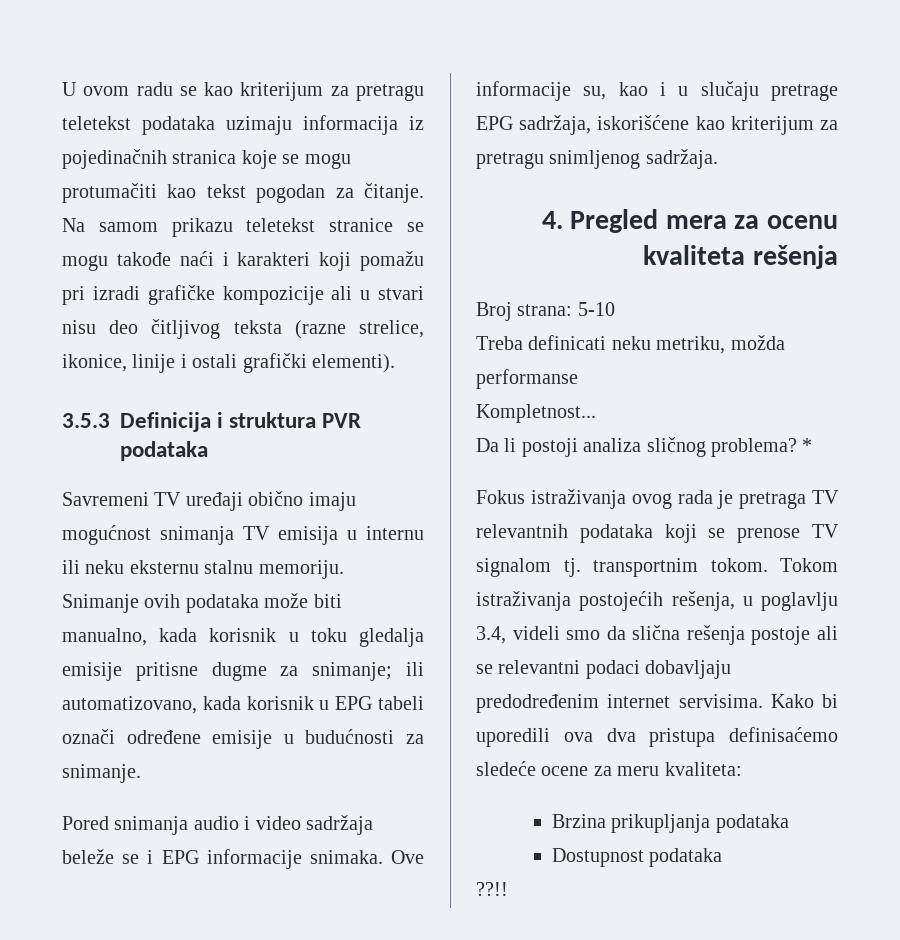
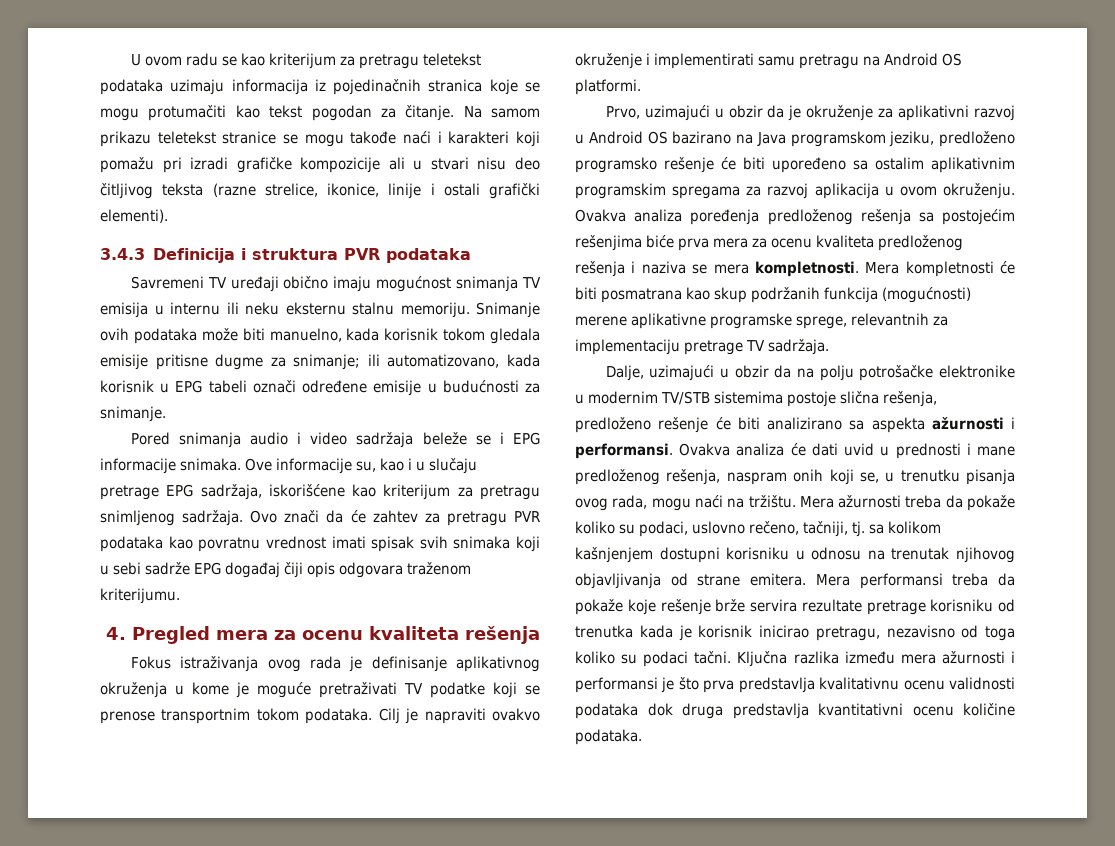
- 3.5.3 Definicija i struktura PVR podataka
+ 3.4.3 Definicija i struktura PVR podataka
- Snimanje ovih podataka može biti manualno, kada korisnik u toku gledalja emisije pritisne dugme za snimanje; ili automatizovano, kada korisnik u EPG tabeli označi određene emisije u budućnosti za snimanje.
+ Snimanje ovih podataka može biti manuelno, kada korisnik tokom gledala emisije pritisne dugme za snimanje; ili automatizovano, kada korisnik u EPG tabeli označi određene emisije u budućnosti za snimanje.
+ Ovo znači da će zahtev za pretragu PVR podataka kao povratnu vrednost imati spisak svih snimaka koji u sebi sadrže EPG događaj čiji opis odgovara traženom kriterijumu.
- Broj strana: 5-10
- Treba definicati neku metriku, možda performanse
- Kompletnost...
- Da li postoji analiza sličnog problema? *
- Fokus istraživanja ovog rada je pretraga TV relevantnih podataka koji se prenose TV signalom tj. transportnim tokom. Tokom istraživanja postojećih rešenja, u poglavlju 3.4, videli smo da slična rešenja postoje ali se relevantni podaci dobavljaju predodređenim internet servisima. Kako bi uporedili ova dva pristupa definisaćemo sledeće ocene za meru kvaliteta:
- Brzina prikupljanja podataka
- Dostupnost podataka
- ??!!
+ Fokus istraživanja ovog rada je definisanje aplikativnog okruženja u kome je moguće pretraživati TV podatke koji se prenose transportnim tokom podataka. Cilj je napraviti ovakvo okruženje i implementirati samu pretragu na Android OS platformi.
+ Prvo, uzimajući u obzir da je okruženje za aplikativni razvoj u Android OS bazirano na Java programskom jeziku, predloženo programsko rešenje će biti upoređeno sa ostalim aplikativnim programskim spregama za razvoj aplikacija u ovom okruženju. Ovakva analiza poređenja predloženog rešenja sa postojećim rešenjima biće prva mera za ocenu kvaliteta predloženog rešenja i naziva se mera kompletnosti. Mera kompletnosti će biti posmatrana kao skup podržanih funkcija (mogućnosti) merene aplikativne programske sprege, relevantnih za implementaciju pretrage TV sadržaja.
+ Dalje, uzimajući u obzir da na polju potrošačke elektronike u modernim TV/STB sistemima postoje slična rešenja, predloženo rešenje će biti analizirano sa aspekta ažurnosti i performansi. Ovakva analiza će dati uvid u prednosti i mane predloženog rešenja, naspram onih koji se, u trenutku pisanja ovog rada, mogu naći na tržištu. Mera ažurnosti treba da pokaže koliko su podaci, uslovno rečeno, tačniji, tj. sa kolikom kašnjenjem dostupni korisniku u odnosu na trenutak njihovog objavljivanja od strane emitera. Mera performansi treba da pokaže koje rešenje brže servira rezultate pretrage korisniku od trenutka kada je korisnik inicirao pretragu, nezavisno od toga koliko su podaci tačni. Ključna razlika između mera ažurnosti i performansi je što prva predstavlja kvalitativnu ocenu validnosti podataka dok druga predstavlja kvantitativni ocenu količine podataka.

